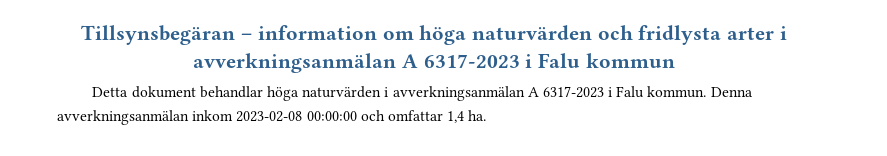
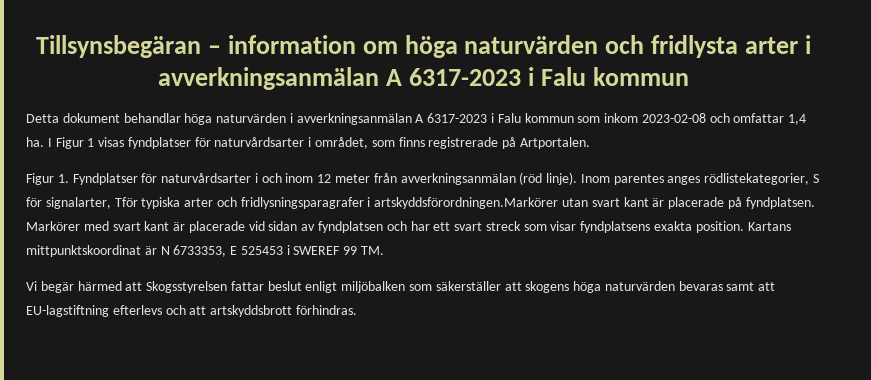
- Detta dokument behandlar höga naturvärden i avverkningsanmälan A 6317-2023 i Falu kommun. Denna avverkningsanmälan inkom 2023-02-08 00:00:00 och omfattar 1,4 ha.
+ Detta dokument behandlar höga naturvärden i avverkningsanmälan A 6317-2023 i Falu kommun som inkom 2023-02-08 och omfattar 1,4 ha.
+ I Figur 1 visas fyndplatser för naturvårdsarter i området, som finns registrerade på Artportalen.
+ Figur 1. Fyndplatser för naturvårdsarter i och inom 12 meter från avverkningsanmälan (röd linje). Inom parentes anges rödlistekategorier, S för signalarter, Tför typiska arter och fridlysningsparagrafer i artskyddsförordningen.Markörer utan svart kant är placerade på fyndplatsen. Markörer med svart kant är placerade vid sidan av fyndplatsen och har ett svart streck som visar fyndplatsens exakta position. Kartans mittpunktskoordinat är N 6733353, E 525453 i SWEREF 99 TM.
+ Vi begär härmed att Skogsstyrelsen fattar beslut enligt miljöbalken som säkerställer att skogens höga naturvärden bevaras samt att EU-lagstiftning efterlevs och att artskyddsbrott förhindras.

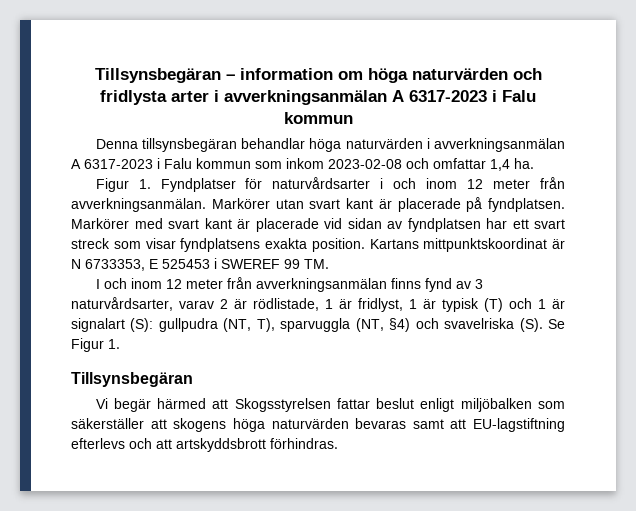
- Detta dokument behandlar höga naturvärden i avverkningsanmälan A 6317-2023 i Falu kommun som inkom 2023-02-08 och omfattar 1,4 ha. I Figur 1 visas fyndplatser för naturvårdsarter i området, som finns registrerade på Artportalen.
+ Denna tillsynsbegäran behandlar höga naturvärden i avverkningsanmälan A 6317-2023 i Falu kommun som inkom 2023-02-08 och omfattar 1,4 ha.
- Figur 1. Fyndplatser för naturvårdsarter i och inom 12 meter från avverkningsanmälan (röd linje). Inom parentes anges rödlistekategorier, S för signalarter, Tför typiska arter och fridlysningsparagrafer i artskyddsförordningen.Markörer utan svart kant är placerade på fyndplatsen.
+ Figur 1. Fyndplatser för naturvårdsarter i och inom 12 meter från avverkningsanmälan. Markörer utan svart kant är placerade på fyndplatsen.
- Markörer med svart kant är placerade vid sidan av fyndplatsen och har ett svart streck som visar fyndplatsens exakta position.
+ Markörer med svart kant är placerade vid sidan av fyndplatsen har ett svart streck som visar fyndplatsens exakta position.
+ I och inom 12 meter från avverkningsanmälan finns fynd av 3 naturvårdsarter, varav 2 är rödlistade, 1 är fridlyst, 1 är typisk (T) och 1 är signalart (S): gullpudra (NT, T), sparvuggla (NT, §4) och svavelriska (S). Se Figur 1.
+ Tillsynsbegäran

